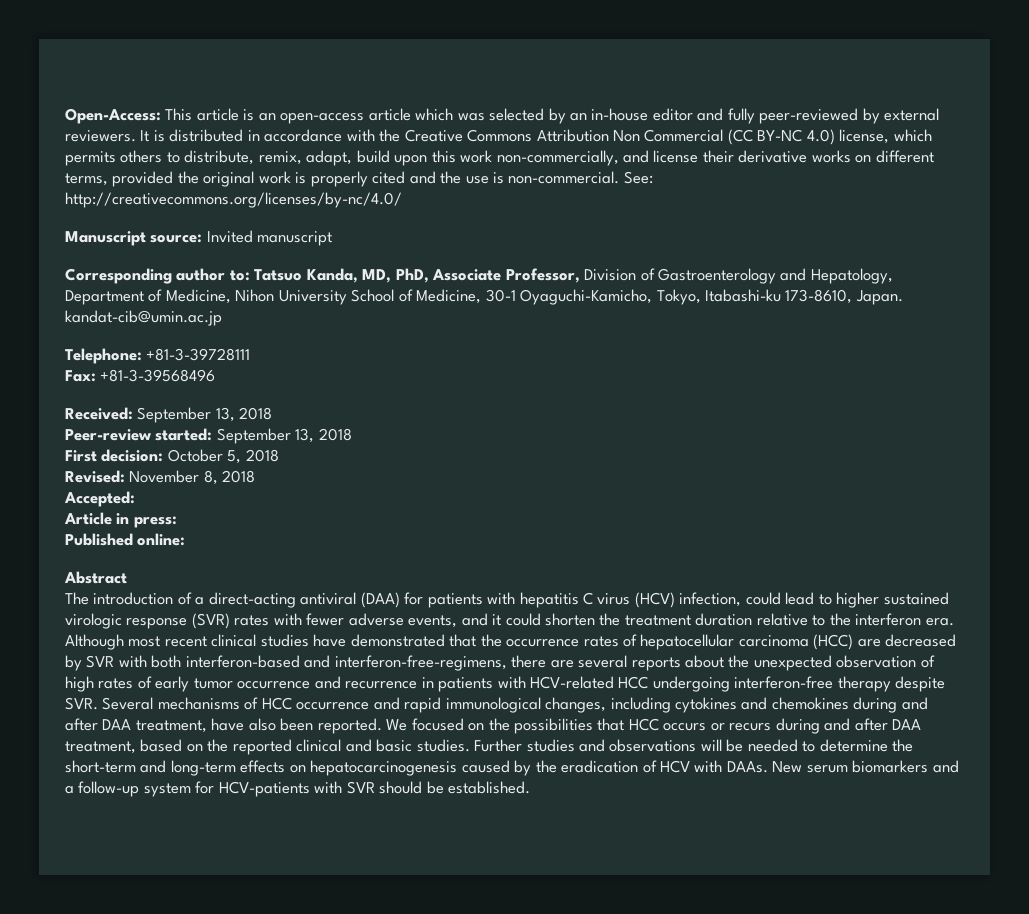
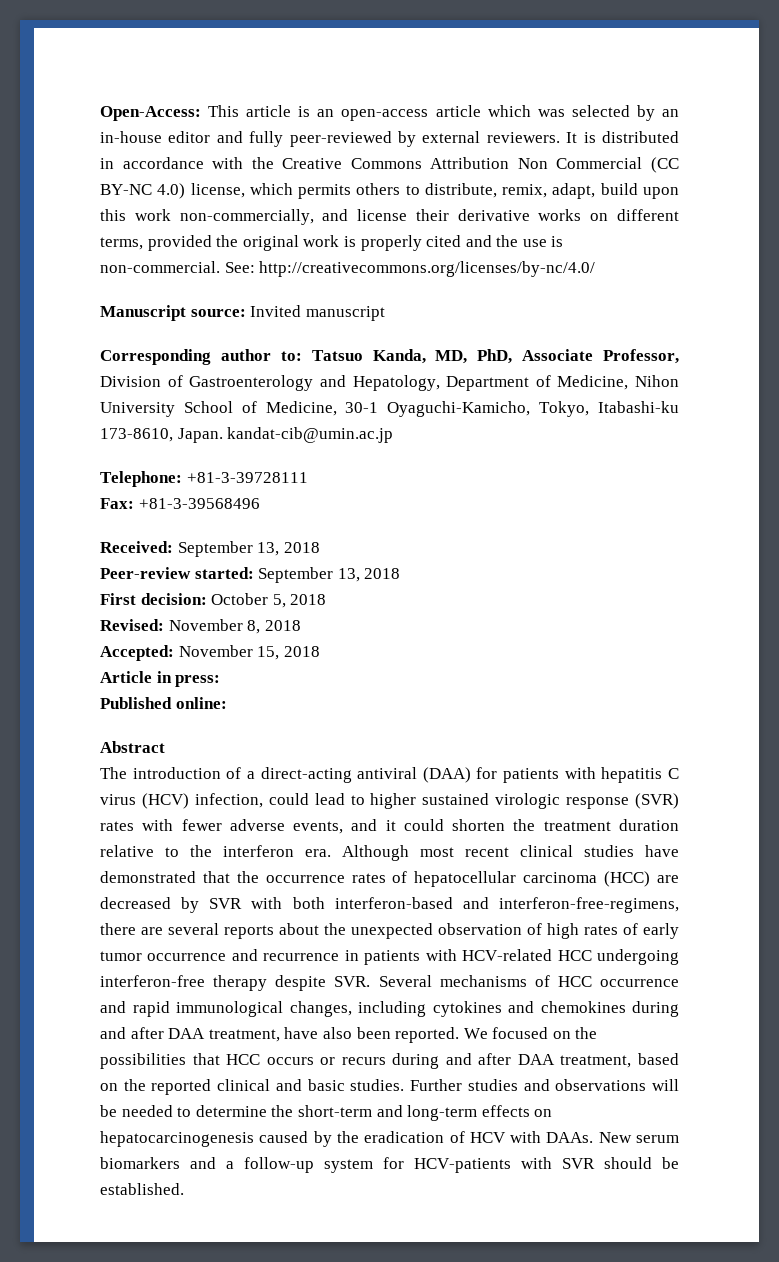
- Accepted:
+ Accepted: November 15, 2018

